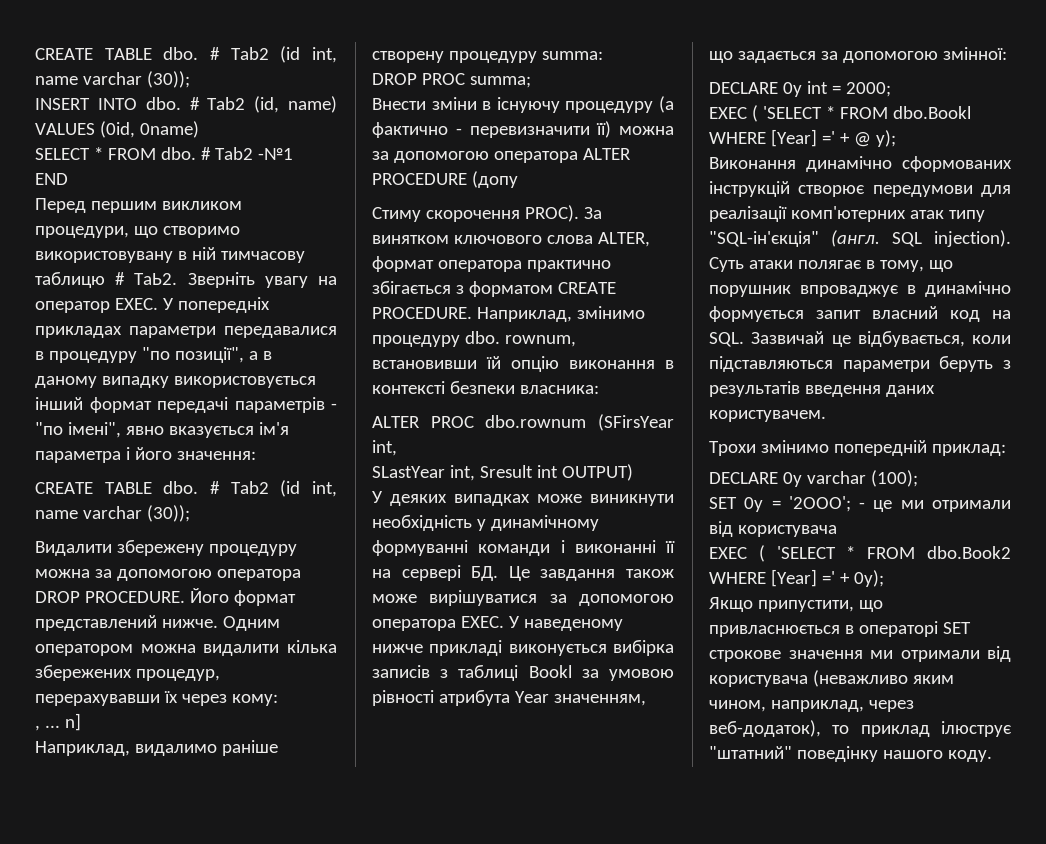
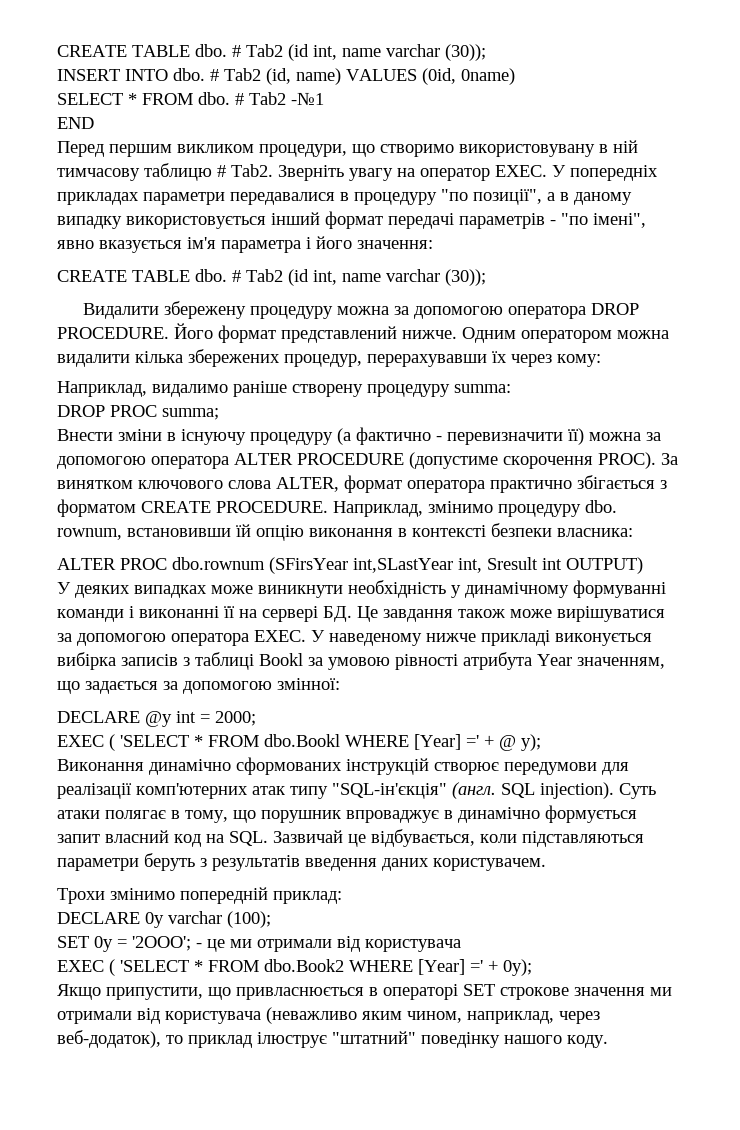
- Перед першим викликом процедури, що створимо використовувану в ній тимчасову таблицю # ТаЬ2.
+ Перед першим викликом процедури, що створимо використовувану в ній тимчасову таблицю # Таb2.
- , ... n]
- Внести зміни в існуючу процедуру (а фактично - перевизначити її) можна за допомогою оператора ALTER PROCEDURE (допу
- Стиму скорочення PROC).
+ Внести зміни в існуючу процедуру (а фактично - перевизначити її) можна за допомогою оператора ALTER PROCEDURE (допуcтиме скорочення PROC).
- ALTER PROC dbo.rownum (SFirsYear int,
- SLastYear int, Sresult int OUTPUT)
+ ALTER PROC dbo.rownum (SFirsYear int,SLastYear int, Sresult int OUTPUT)
- DECLARE 0у int = 2000;
+ DECLARE @у int = 2000;

